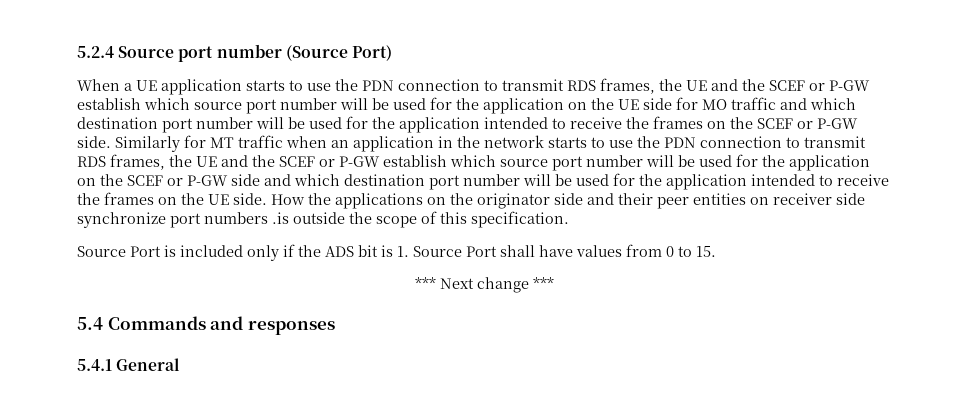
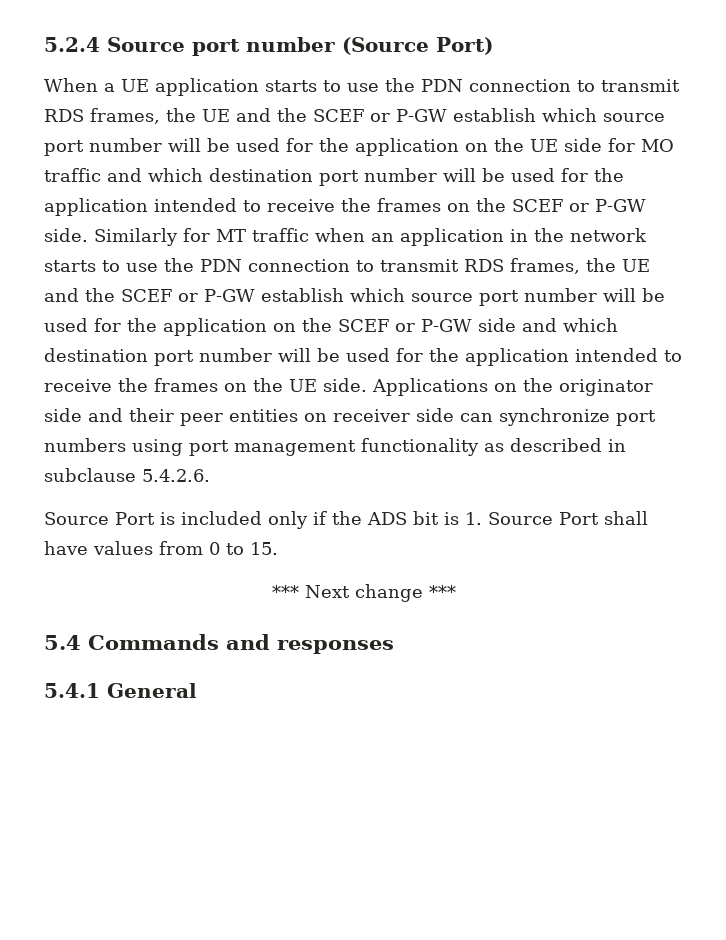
- How the applications on the originator side and their peer entities on receiver side synchronize port numbers .is outside the scope of this specification.
+ Applications on the originator side and their peer entities on receiver side can synchronize port numbers using port management functionality as described in subclause 5.4.2.6.

